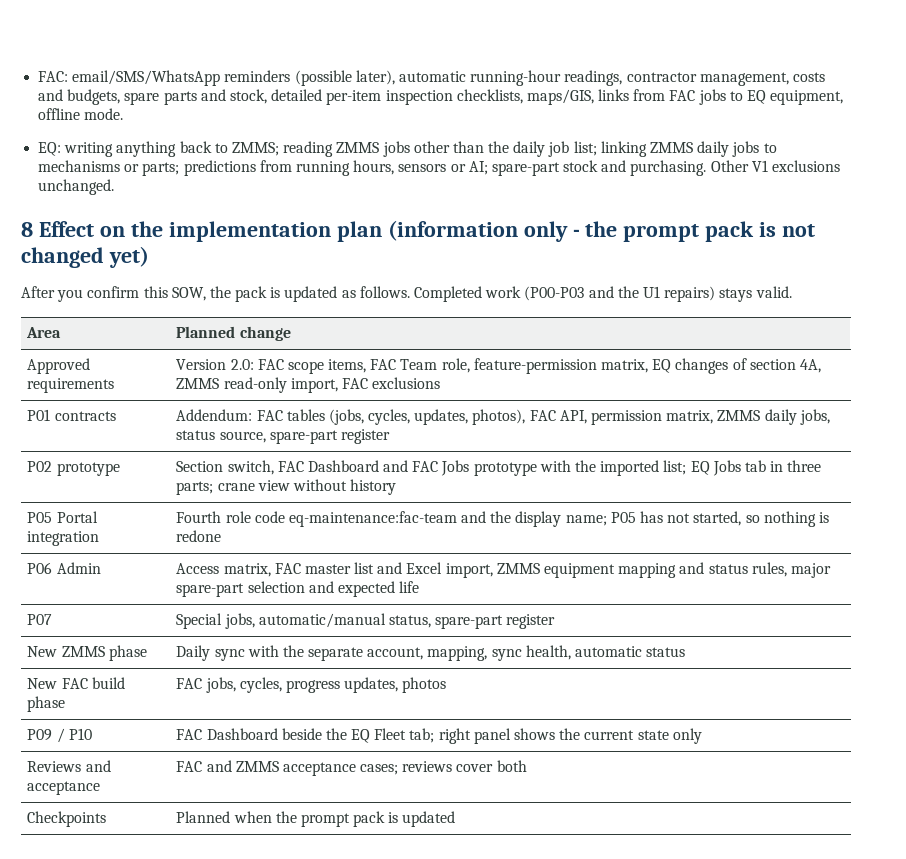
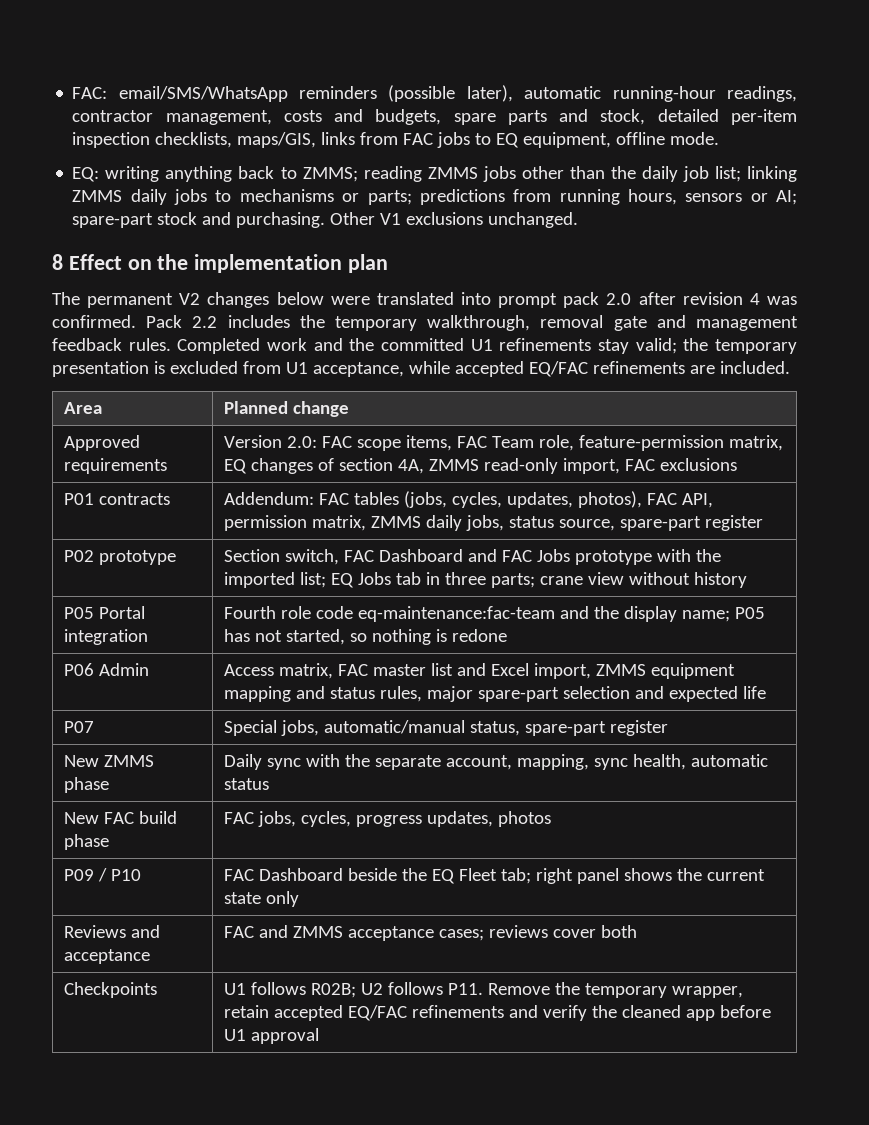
- 8 Effect on the implementation plan (information only - the prompt pack is not changed yet)
- After you confirm this SOW, the pack is updated as follows.
+ 8 Effect on the implementation plan
+ The permanent V2 changes below were translated into prompt pack 2.0 after revision 4 was confirmed. Pack 2.2 includes the temporary walkthrough, removal gate and management feedback rules.
- Completed work (P00-P03 and the U1 repairs) stays valid.
+ Completed work and the committed U1 refinements stay valid; the temporary presentation is excluded from U1 acceptance, while accepted EQ/FAC refinements are included.
- Checkpoints | Planned when the prompt pack is updated
+ Checkpoints | U1 follows R02B; U2 follows P11. Remove the temporary wrapper, retain accepted EQ/FAC refinements and verify the cleaned app before U1 approval

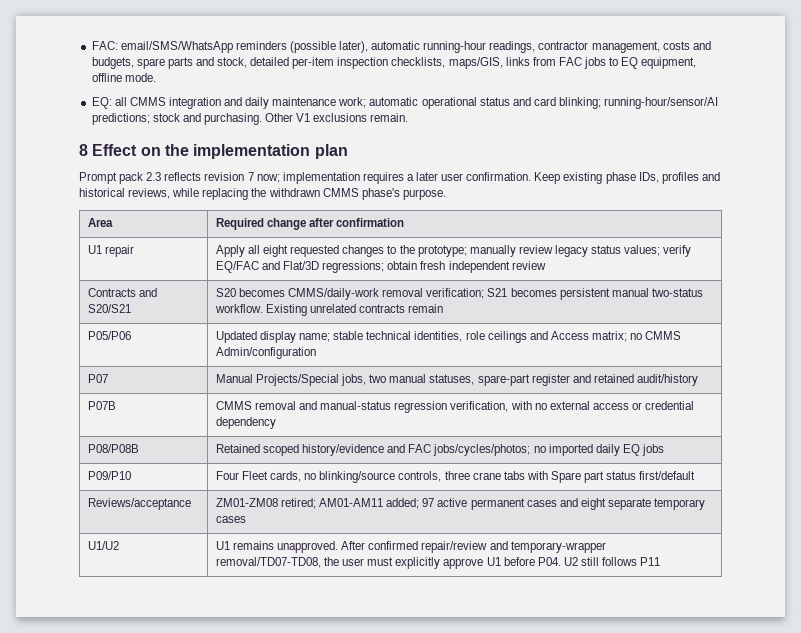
- EQ: writing anything back to ZMMS; reading ZMMS jobs other than the daily job list; linking ZMMS daily jobs to mechanisms or parts; predictions from running hours, sensors or AI; spare-part stock and purchasing.
+ EQ: all CMMS integration and daily maintenance work; automatic operational status and card blinking; running-hour/sensor/AI predictions; stock and purchasing.
- Other V1 exclusions unchanged.
+ Other V1 exclusions remain.
- The permanent V2 changes below were translated into prompt pack 2.0 after revision 4 was confirmed. Pack 2.2 includes the temporary walkthrough, removal gate and management feedback rules. Completed work and the committed U1 refinements stay valid; the temporary presentation is excluded from U1 acceptance, while accepted EQ/FAC refinements are included.
+ Prompt pack 2.3 reflects revision 7 now; implementation requires a later user confirmation. Keep existing phase IDs, profiles and historical reviews, while replacing the withdrawn CMMS phase's purpose.
- Area | Planned change
- Approved requirements | Version 2.0: FAC scope items, FAC Team role, feature-permission matrix, EQ changes of section 4A, ZMMS read-only import, FAC exclusions
- P01 contracts | Addendum: FAC tables (jobs, cycles, updates, photos), FAC API, permission matrix, ZMMS daily jobs, status source, spare-part register
- P02 prototype | Section switch, FAC Dashboard and FAC Jobs prototype with the imported list; EQ Jobs tab in three parts; crane view without history
- P05 Portal integration | Fourth role code eq-maintenance:fac-team and the display name; P05 has not started, so nothing is redone
- P06 Admin | Access matrix, FAC master list and Excel import, ZMMS equipment mapping and status rules, major spare-part selection and expected life
- P07 | Special jobs, automatic/manual status, spare-part register
- New ZMMS phase | Daily sync with the separate account, mapping, sync health, automatic status
- New FAC build phase | FAC jobs, cycles, progress updates, photos
- P09 / P10 | FAC Dashboard beside the EQ Fleet tab; right panel shows the current state only
- Reviews and acceptance | FAC and ZMMS acceptance cases; reviews cover both
- Checkpoints | U1 follows R02B; U2 follows P11. Remove the temporary wrapper, retain accepted EQ/FAC refinements and verify the cleaned app before U1 approval
+ Area | Required change after confirmation
+ U1 repair | Apply all eight requested changes to the prototype; manually review legacy status values; verify EQ/FAC and Flat/3D regressions; obtain fresh independent review
+ Contracts and S20/S21 | S20 becomes CMMS/daily-work removal verification; S21 becomes persistent manual two-status workflow. Existing unrelated contracts remain
+ P05/P06 | Updated display name; stable technical identities, role ceilings and Access matrix; no CMMS Admin/configuration
+ P07 | Manual Projects/Special jobs, two manual statuses, spare-part register and retained audit/history
+ P07B | CMMS removal and manual-status regression verification, with no external access or credential dependency
+ P08/P08B | Retained scoped history/evidence and FAC jobs/cycles/photos; no imported daily EQ jobs
+ P09/P10 | Four Fleet cards, no blinking/source controls, three crane tabs with Spare part status first/default
+ Reviews/acceptance | ZM01-ZM08 retired; AM01-AM11 added; 97 active permanent cases and eight separate temporary cases
+ U1/U2 | U1 remains unapproved. After confirmed repair/review and temporary-wrapper removal/TD07-TD08, the user must explicitly approve U1 before P04. U2 still follows P11

